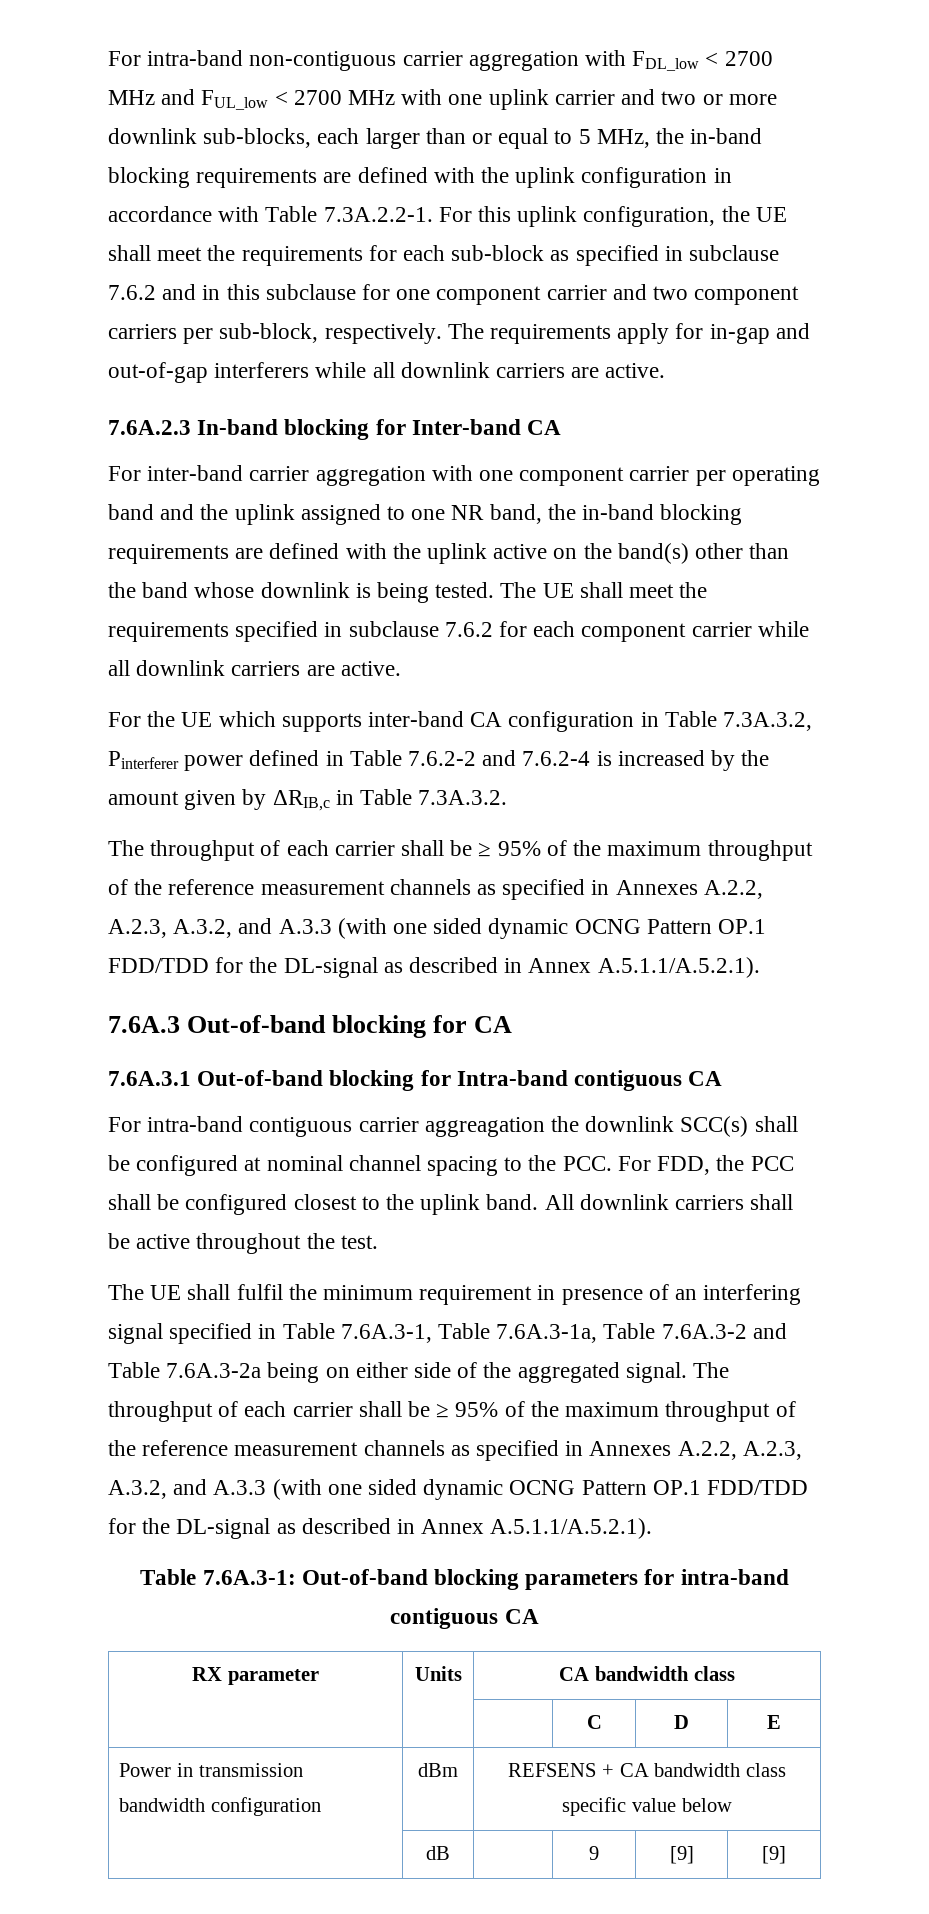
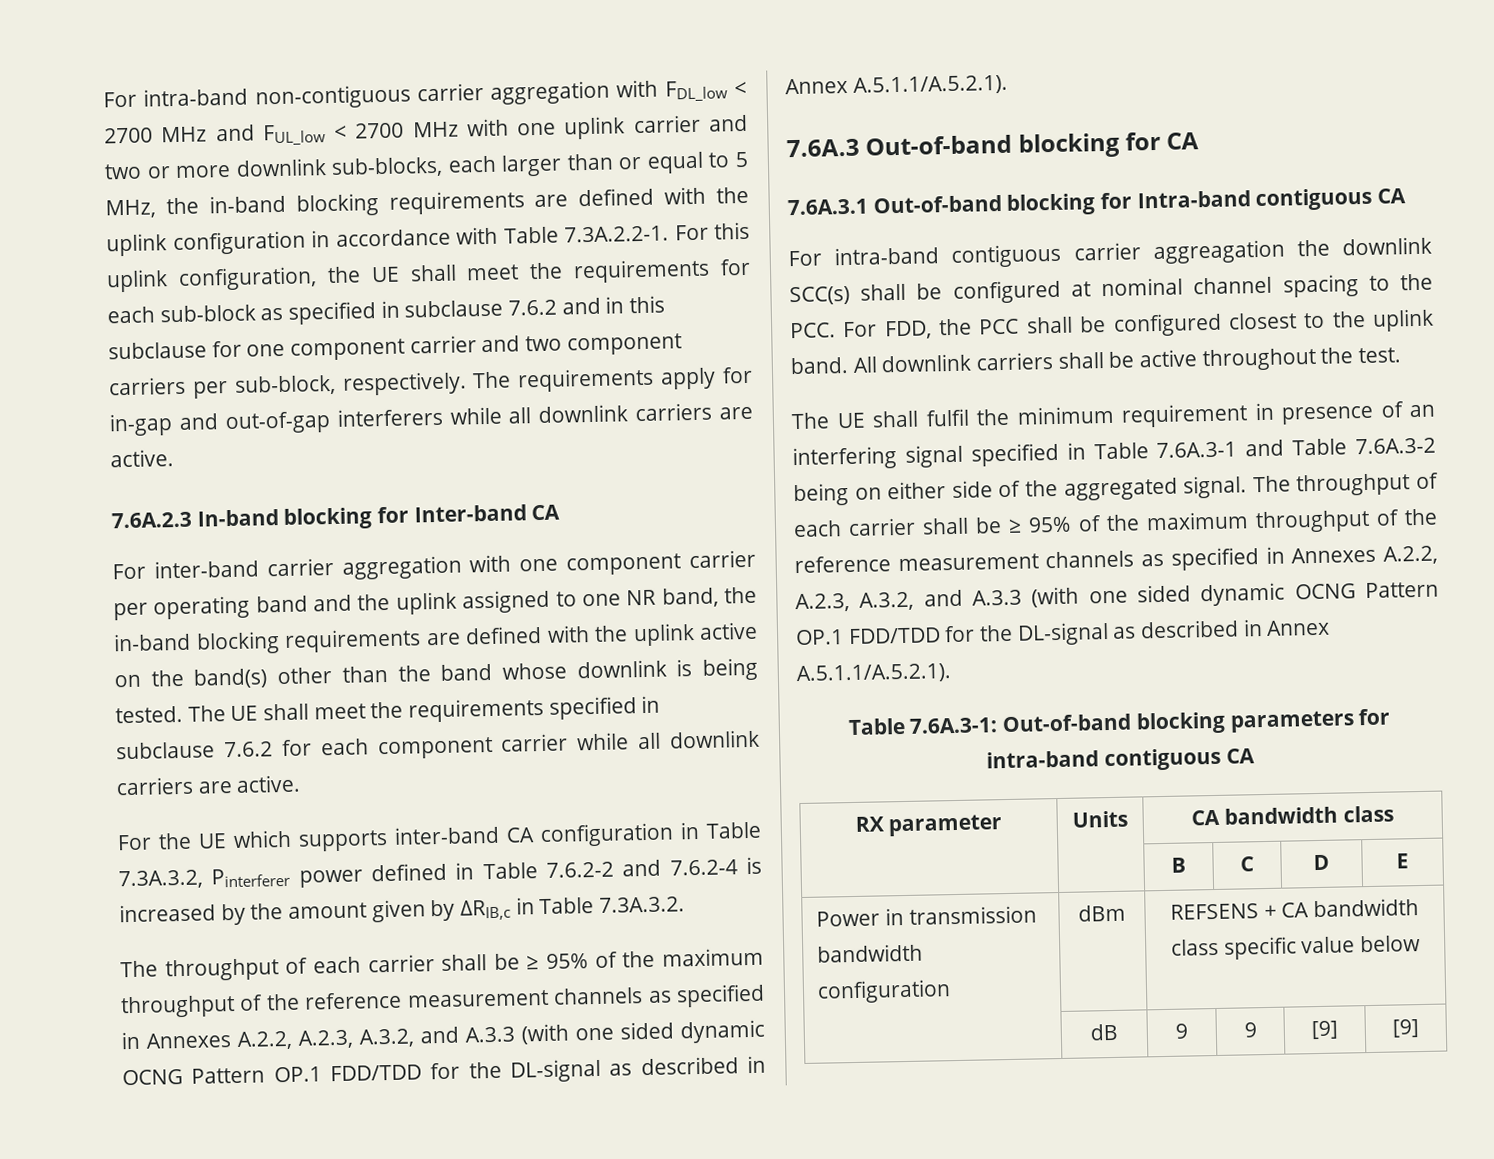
- The UE shall fulfil the minimum requirement in presence of an interfering signal specified in Table 7.6A.3-1, Table 7.6A.3-1a, Table 7.6A.3-2 and Table 7.6A.3-2a being on either side of the aggregated signal.
+ The UE shall fulfil the minimum requirement in presence of an interfering signal specified in Table 7.6A.3-1 and Table 7.6A.3-2 being on either side of the aggregated signal.
- | | | C | D | E
+ | | B | C | D | E
- | dB | | 9 | [9] | [9]
+ | dB | 9 | 9 | [9] | [9]

